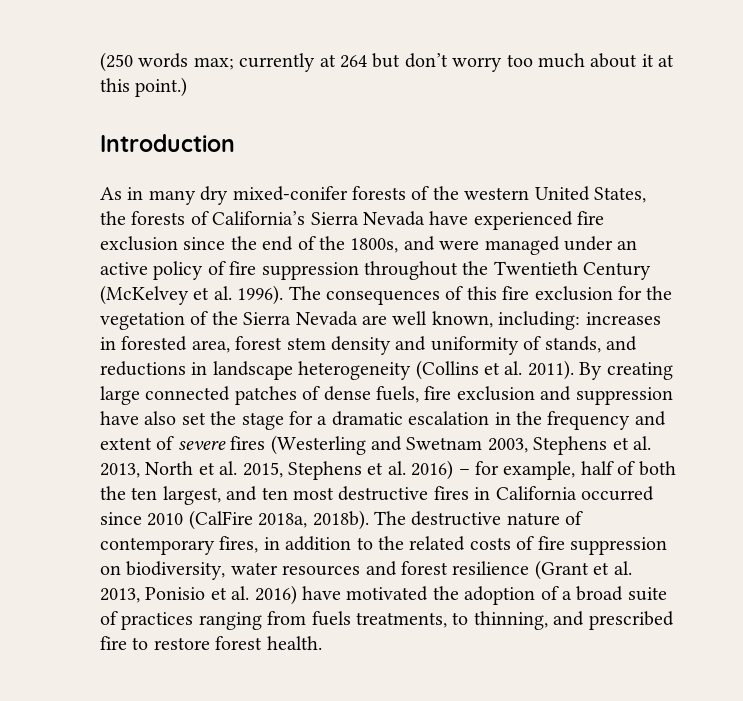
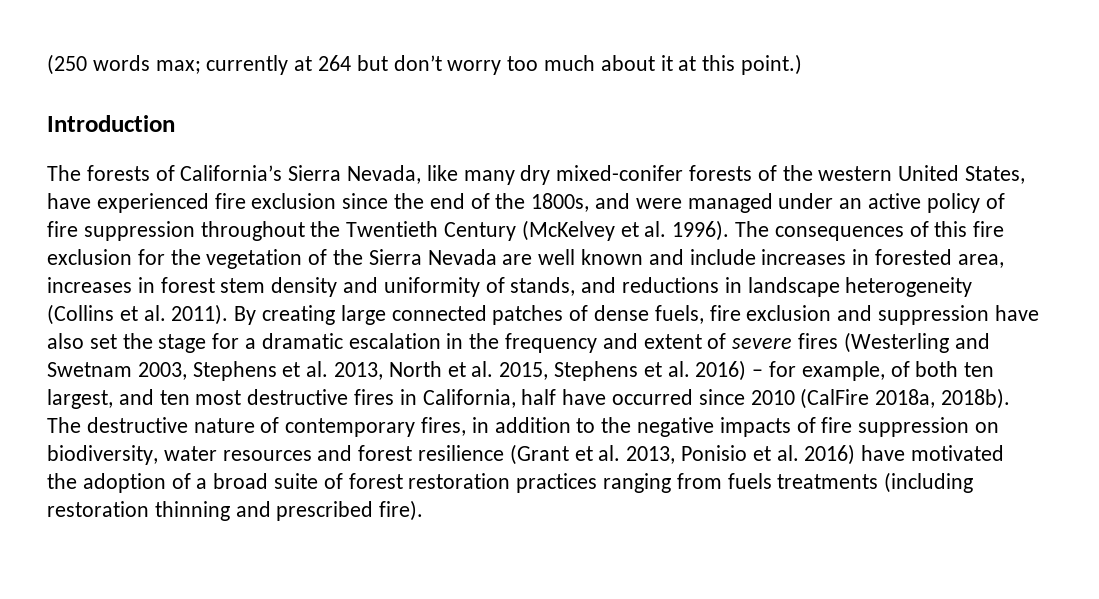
- As in many dry mixed-conifer forests of the western United States, the forests of California’s Sierra Nevada have experienced fire exclusion since the end of the 1800s, and were managed under an active policy of fire suppression throughout the Twentieth Century (McKelvey et al. 1996).
+ The forests of California’s Sierra Nevada, like many dry mixed-conifer forests of the western United States, have experienced fire exclusion since the end of the 1800s, and were managed under an active policy of fire suppression throughout the Twentieth Century (McKelvey et al. 1996).
- The consequences of this fire exclusion for the vegetation of the Sierra Nevada are well known, including: increases in forested area, forest stem density and uniformity of stands, and reductions in landscape heterogeneity (Collins et al. 2011).
+ The consequences of this fire exclusion for the vegetation of the Sierra Nevada are well known and include increases in forested area, increases in forest stem density and uniformity of stands, and reductions in landscape heterogeneity (Collins et al. 2011).
- By creating large connected patches of dense fuels, fire exclusion and suppression have also set the stage for a dramatic escalation in the frequency and extent of severe fires (Westerling and Swetnam 2003, Stephens et al. 2013, North et al. 2015, Stephens et al. 2016) – for example, half of both the ten largest, and ten most destructive fires in California occurred since 2010 (CalFire 2018a, 2018b).
+ By creating large connected patches of dense fuels, fire exclusion and suppression have also set the stage for a dramatic escalation in the frequency and extent of severe fires (Westerling and Swetnam 2003, Stephens et al. 2013, North et al. 2015, Stephens et al. 2016) – for example, of both ten largest, and ten most destructive fires in California, half have occurred since 2010 (CalFire 2018a, 2018b).
- The destructive nature of contemporary fires, in addition to the related costs of fire suppression on biodiversity, water resources and forest resilience (Grant et al. 2013, Ponisio et al. 2016) have motivated the adoption of a broad suite of practices ranging from fuels treatments, to thinning, and prescribed fire to restore forest health.
+ The destructive nature of contemporary fires, in addition to the negative impacts of fire suppression on biodiversity, water resources and forest resilience (Grant et al. 2013, Ponisio et al. 2016) have motivated the adoption of a broad suite of forest restoration practices ranging from fuels treatments (including restoration thinning and prescribed fire).

